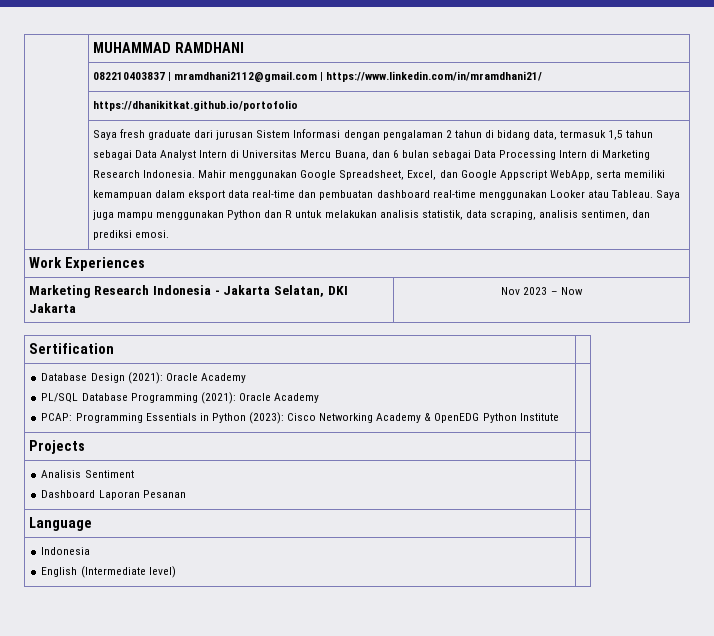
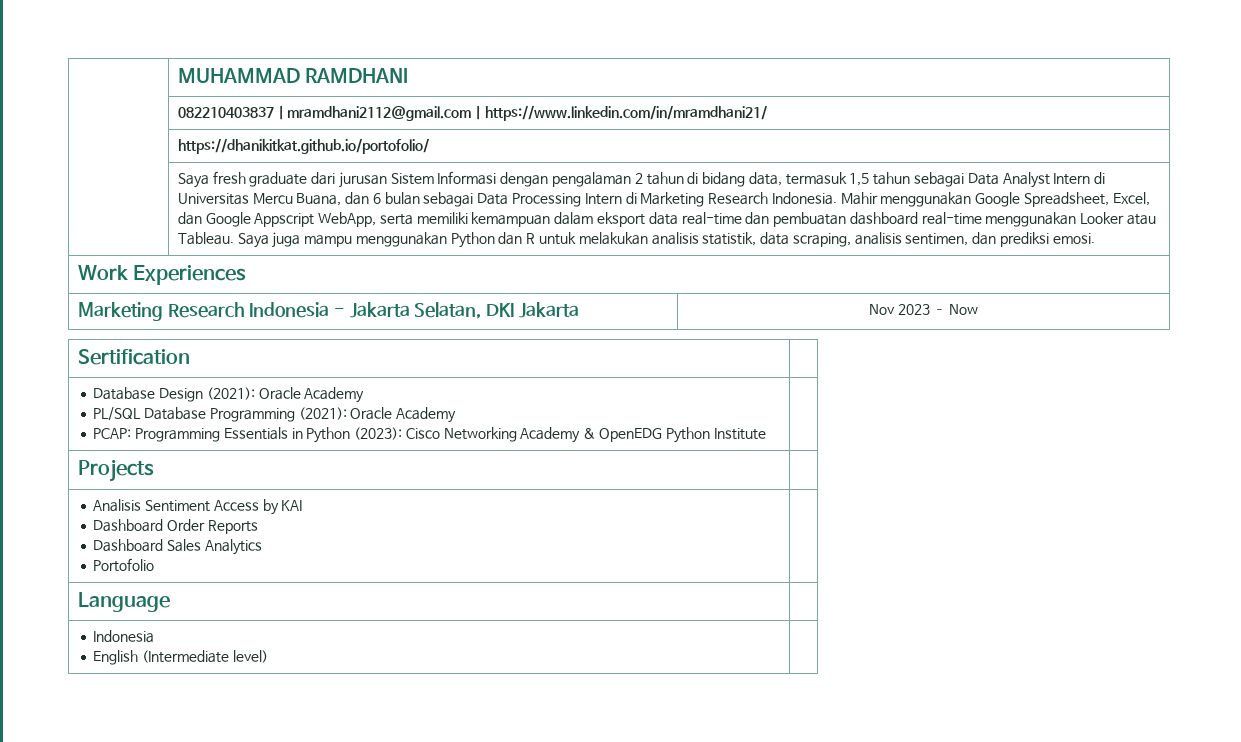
- | https://dhanikitkat.github.io/portofolio
+ | https://dhanikitkat.github.io/portofolio/
- Analisis Sentiment
- Dashboard Laporan Pesanan |
+ Analisis Sentiment Access by KAI
+ Dashboard Order Reports
+ Dashboard Sales Analytics
+ Portofolio |

